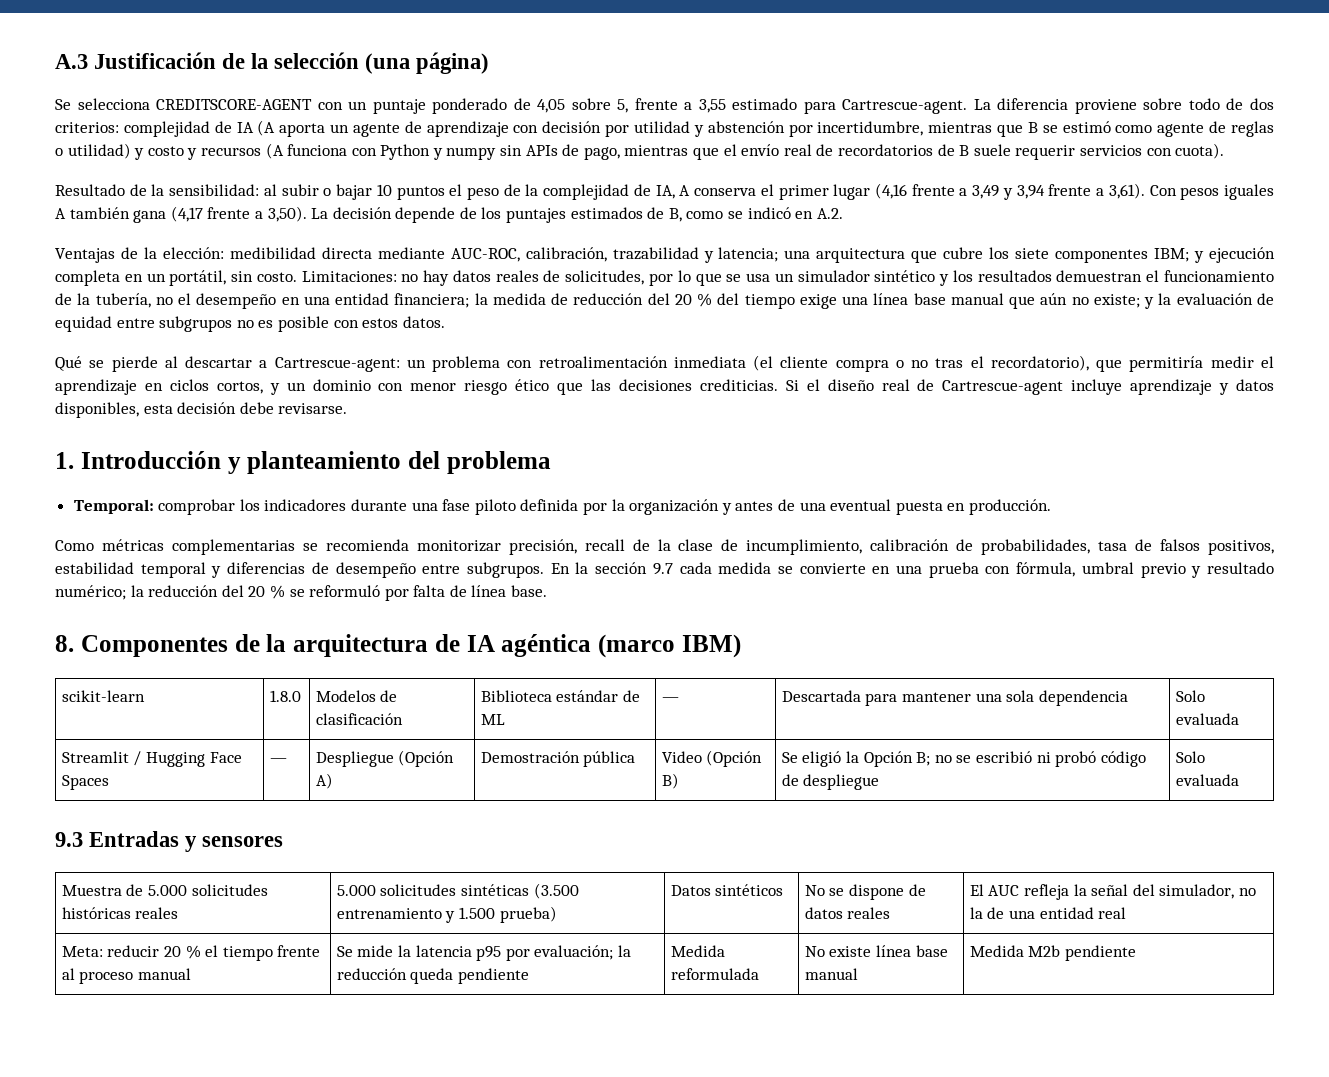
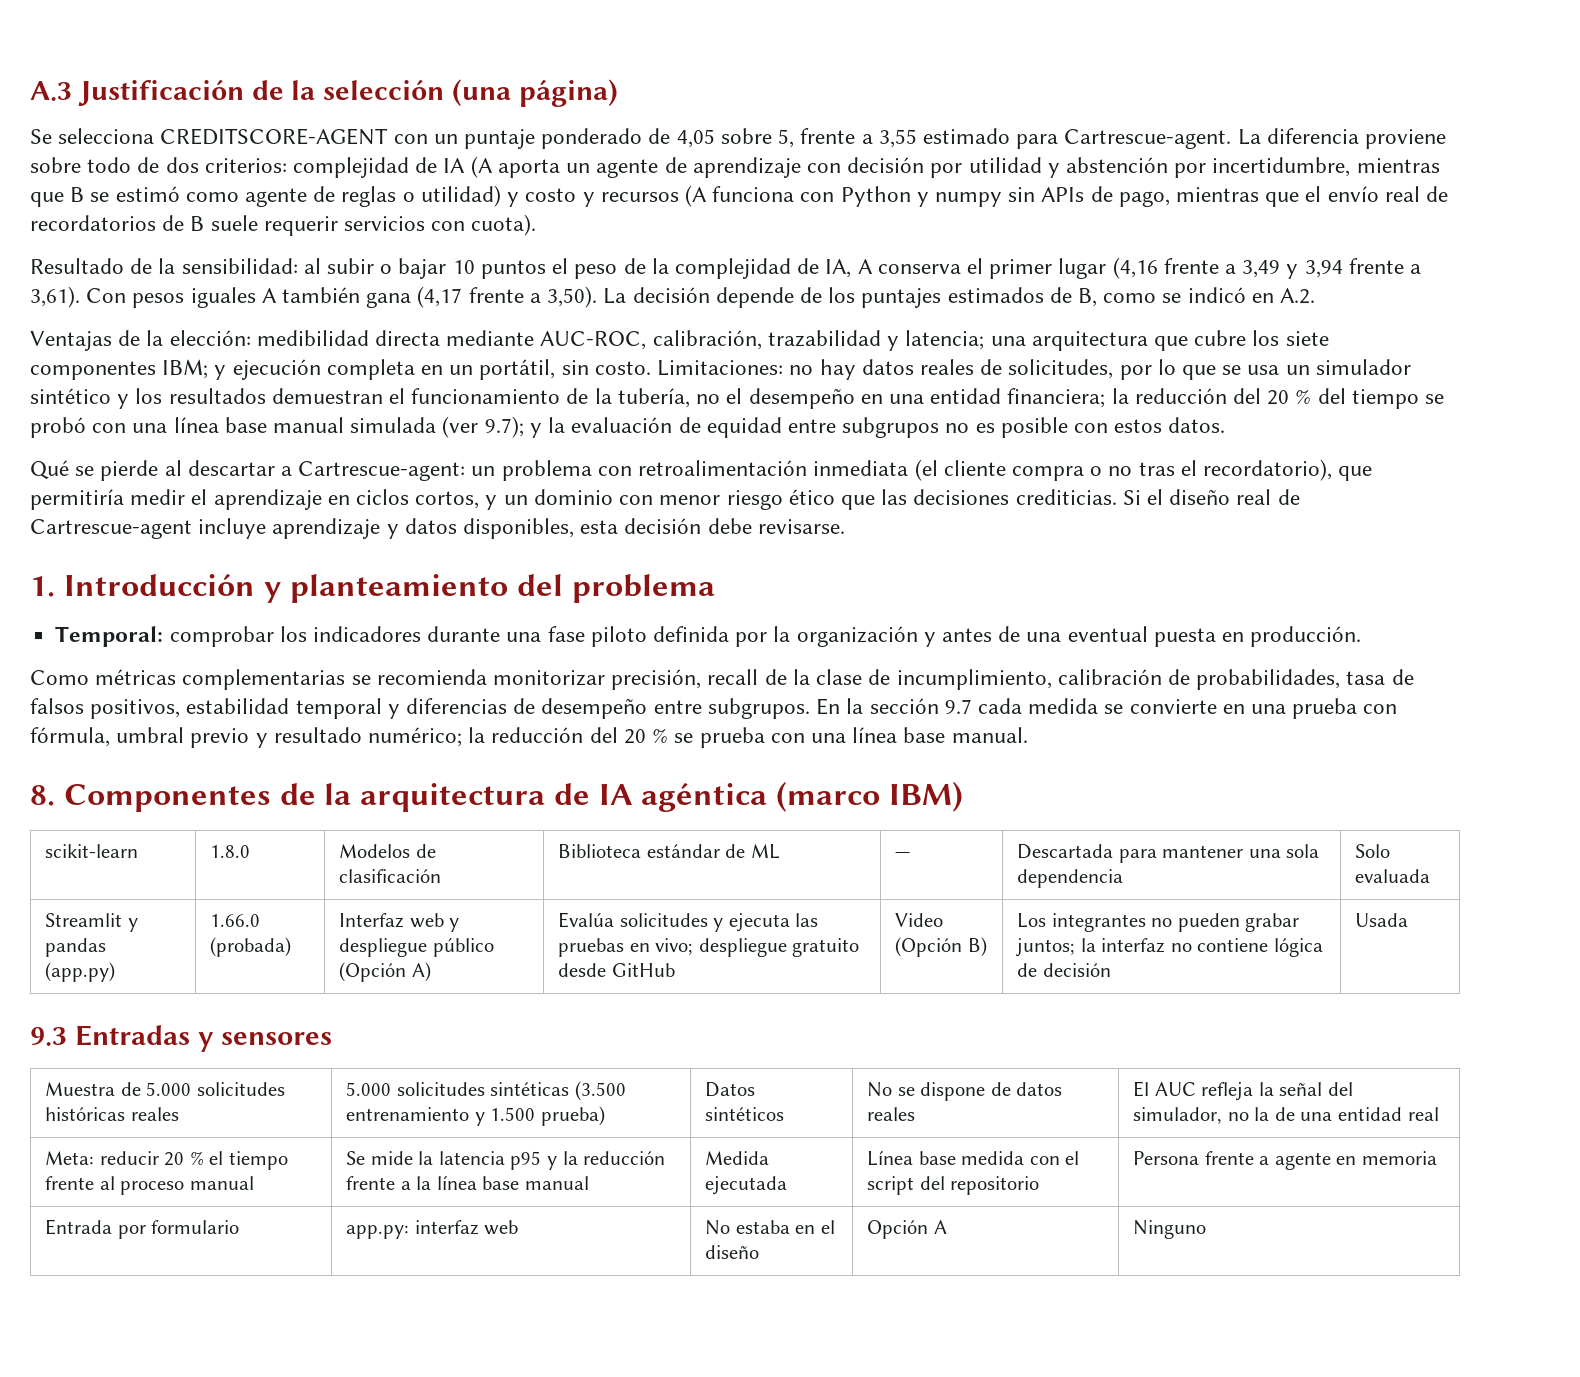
- Limitaciones: no hay datos reales de solicitudes, por lo que se usa un simulador sintético y los resultados demuestran el funcionamiento de la tubería, no el desempeño en una entidad financiera; la medida de reducción del 20 % del tiempo exige una línea base manual que aún no existe; y la evaluación de equidad entre subgrupos no es posible con estos datos.
+ Limitaciones: no hay datos reales de solicitudes, por lo que se usa un simulador sintético y los resultados demuestran el funcionamiento de la tubería, no el desempeño en una entidad financiera; la reducción del 20 % del tiempo se probó con una línea base manual simulada (ver 9.7); y la evaluación de equidad entre subgrupos no es posible con estos datos.
- En la sección 9.7 cada medida se convierte en una prueba con fórmula, umbral previo y resultado numérico; la reducción del 20 % se reformuló por falta de línea base.
+ En la sección 9.7 cada medida se convierte en una prueba con fórmula, umbral previo y resultado numérico; la reducción del 20 % se prueba con una línea base manual.
- Streamlit / Hugging Face Spaces | — | Despliegue (Opción A) | Demostración pública | Video (Opción B) | Se eligió la Opción B; no se escribió ni probó código de despliegue | Solo evaluada
+ Streamlit y pandas (app.py) | 1.66.0 (probada) | Interfaz web y despliegue público (Opción A) | Evalúa solicitudes y ejecuta las pruebas en vivo; despliegue gratuito desde GitHub | Video (Opción B) | Los integrantes no pueden grabar juntos; la interfaz no contiene lógica de decisión | Usada
- Meta: reducir 20 % el tiempo frente al proceso manual | Se mide la latencia p95 por evaluación; la reducción queda pendiente | Medida reformulada | No existe línea base manual | Medida M2b pendiente
+ Meta: reducir 20 % el tiempo frente al proceso manual | Se mide la latencia p95 y la reducción frente a la línea base manual | Medida ejecutada | Línea base medida con el script del repositorio | Persona frente a agente en memoria
+ Entrada por formulario | app.py: interfaz web | No estaba en el diseño | Opción A | Ninguno

